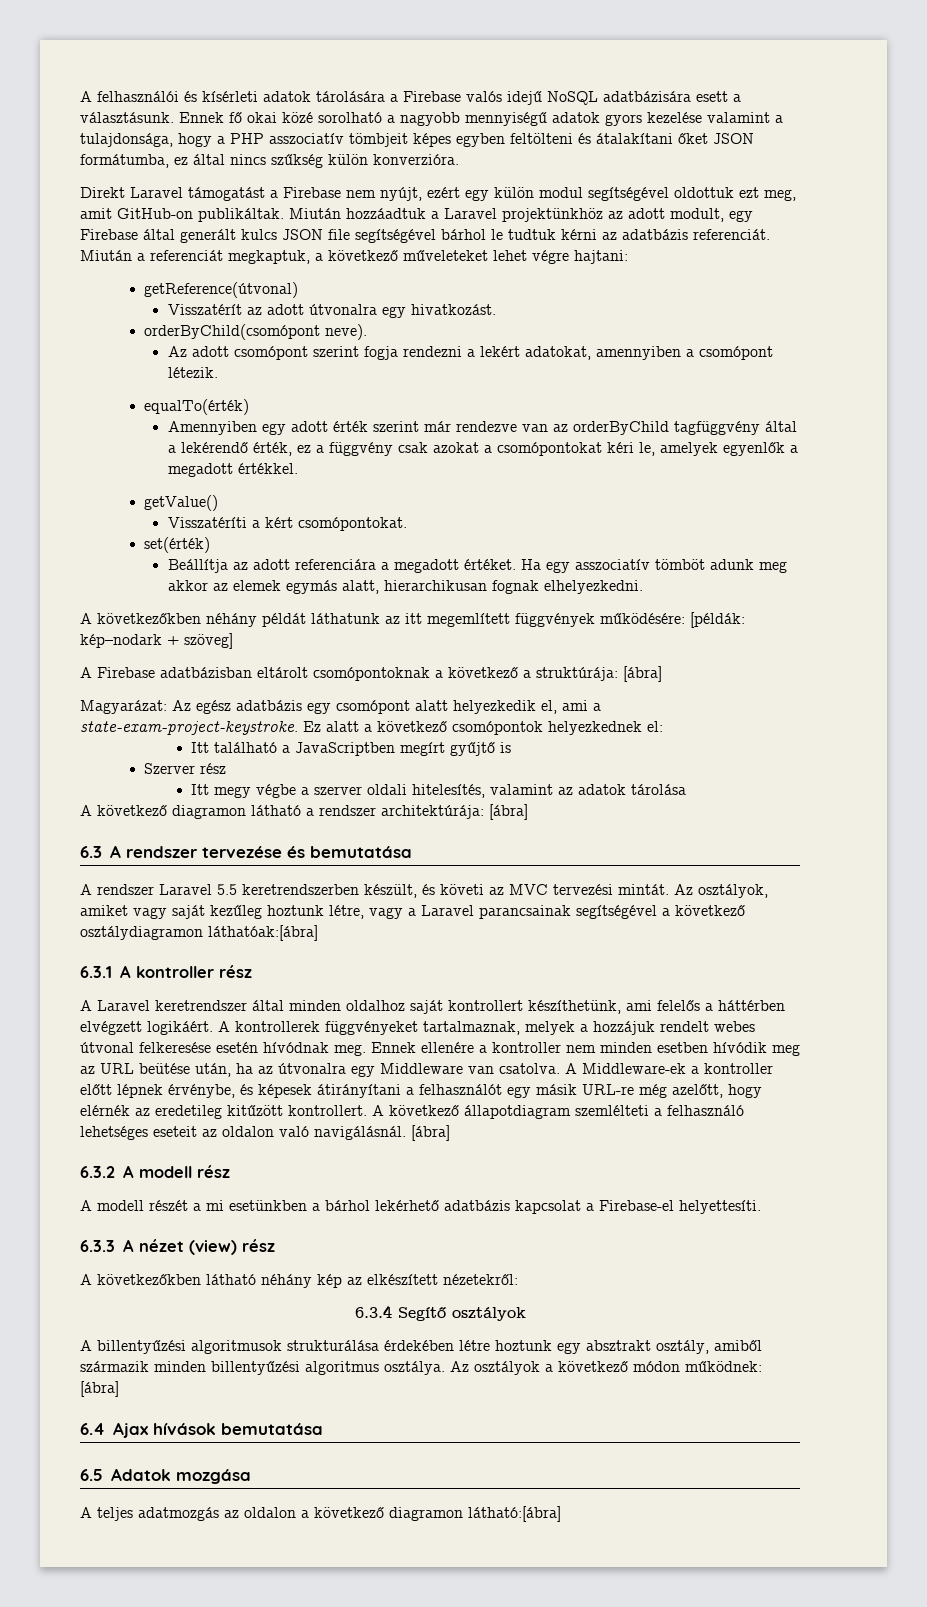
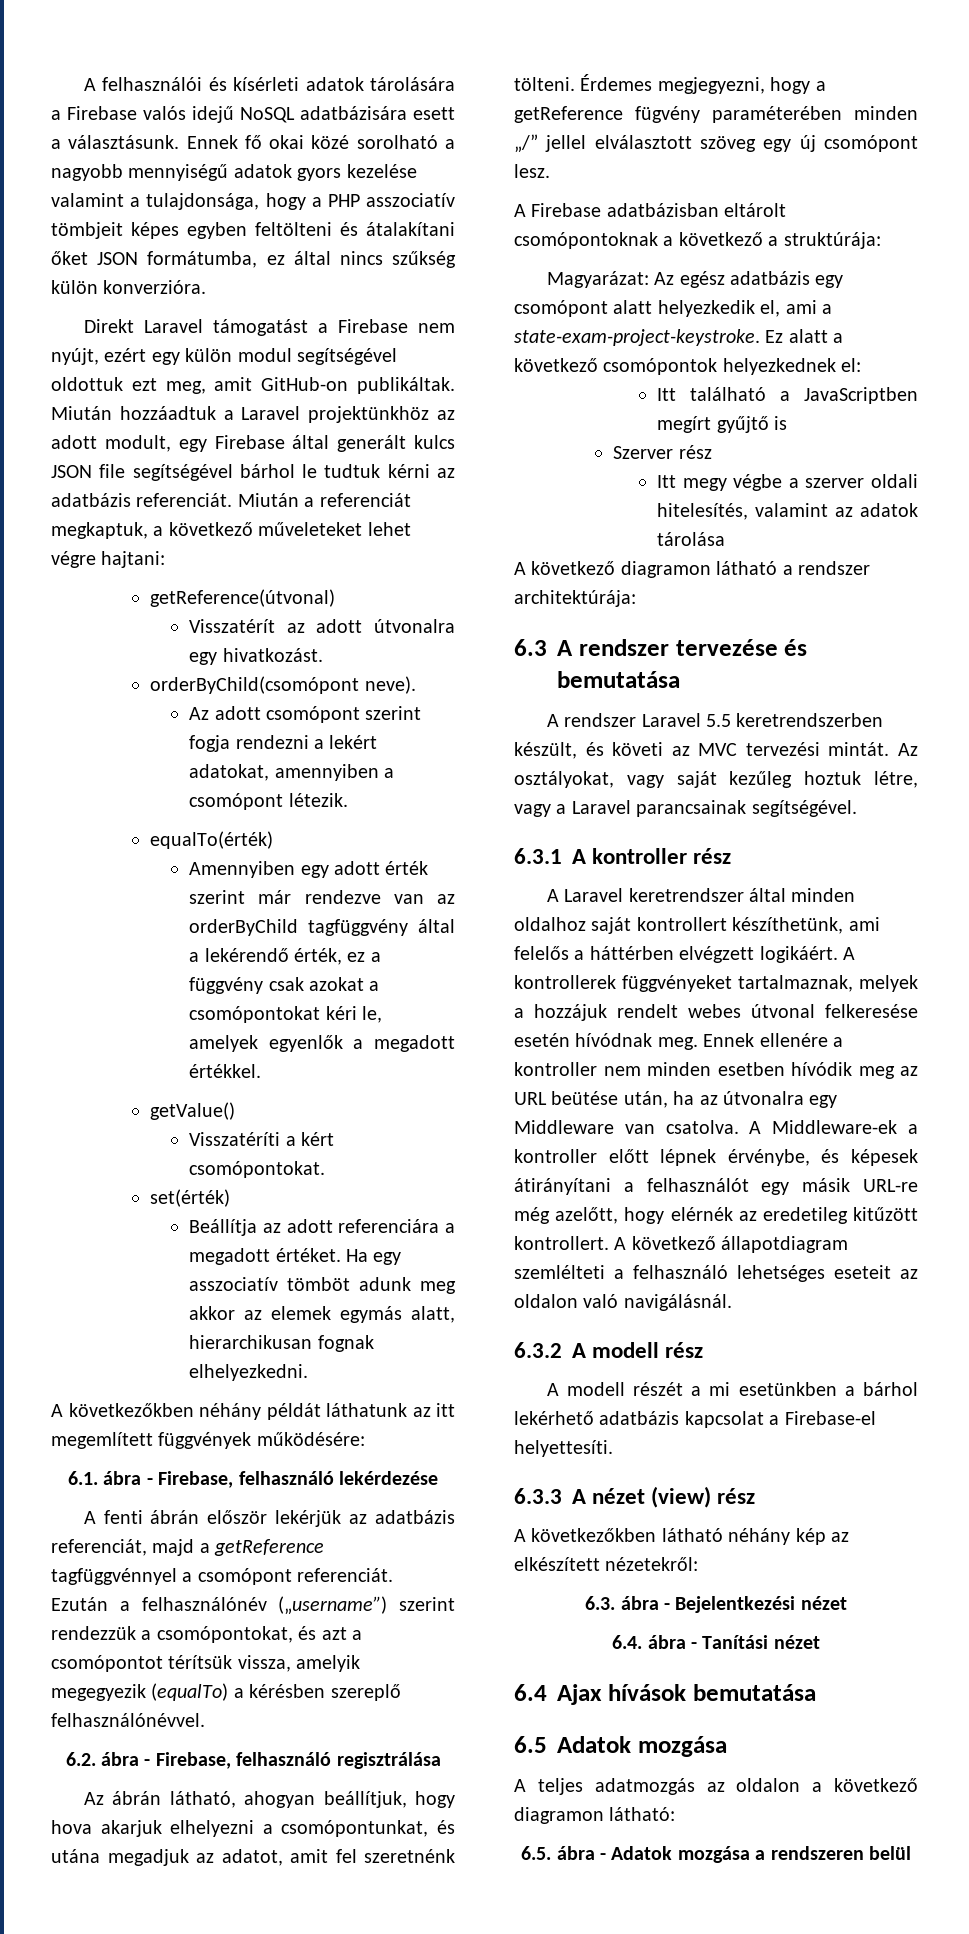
- A következőkben néhány példát láthatunk az itt megemlített függvények működésére: [példák: kép–nodark + szöveg]
+ A következőkben néhány példát láthatunk az itt megemlített függvények működésére:
+ 6.1. ábra - Firebase, felhasználó lekérdezése
+ A fenti ábrán először lekérjük az adatbázis referenciát, majd a getReference tagfüggvénnyel a csomópont referenciát. Ezután a felhasználónév („username”) szerint rendezzük a csomópontokat, és azt a csomópontot térítsük vissza, amelyik megegyezik (equalTo) a kérésben szereplő felhasználónévvel.
+ 6.2. ábra - Firebase, felhasználó regisztrálása
+ Az ábrán látható, ahogyan beállítjuk, hogy hova akarjuk elhelyezni a csomópontunkat, és utána megadjuk az adatot, amit fel szeretnénk tölteni. Érdemes megjegyezni, hogy a getReference fügvény paraméterében minden „/” jellel elválasztott szöveg egy új csomópont lesz.
- A Firebase adatbázisban eltárolt csomópontoknak a következő a struktúrája: [ábra]
+ A Firebase adatbázisban eltárolt csomópontoknak a következő a struktúrája:
- A következő diagramon látható a rendszer architektúrája: [ábra]
+ A következő diagramon látható a rendszer architektúrája:
- Az osztályok, amiket vagy saját kezűleg hoztunk létre, vagy a Laravel parancsainak segítségével a következő osztálydiagramon láthatóak:[ábra]
+ Az osztályokat, vagy saját kezűleg hoztuk létre, vagy a Laravel parancsainak segítségével.
- A következő állapotdiagram szemlélteti a felhasználó lehetséges eseteit az oldalon való navigálásnál. [ábra]
+ A következő állapotdiagram szemlélteti a felhasználó lehetséges eseteit az oldalon való navigálásnál.
- 6.3.4 Segítő osztályok
- A billentyűzési algoritmusok strukturálása érdekében létre hoztunk egy absztrakt osztály, amiből származik minden billentyűzési algoritmus osztálya. Az osztályok a következő módon működnek: [ábra]
+ 6.3. ábra - Bejelentkezési nézet
+ 6.4. ábra - Tanítási nézet
- A teljes adatmozgás az oldalon a következő diagramon látható:[ábra]
+ A teljes adatmozgás az oldalon a következő diagramon látható:
+ 6.5. ábra - Adatok mozgása a rendszeren belül

